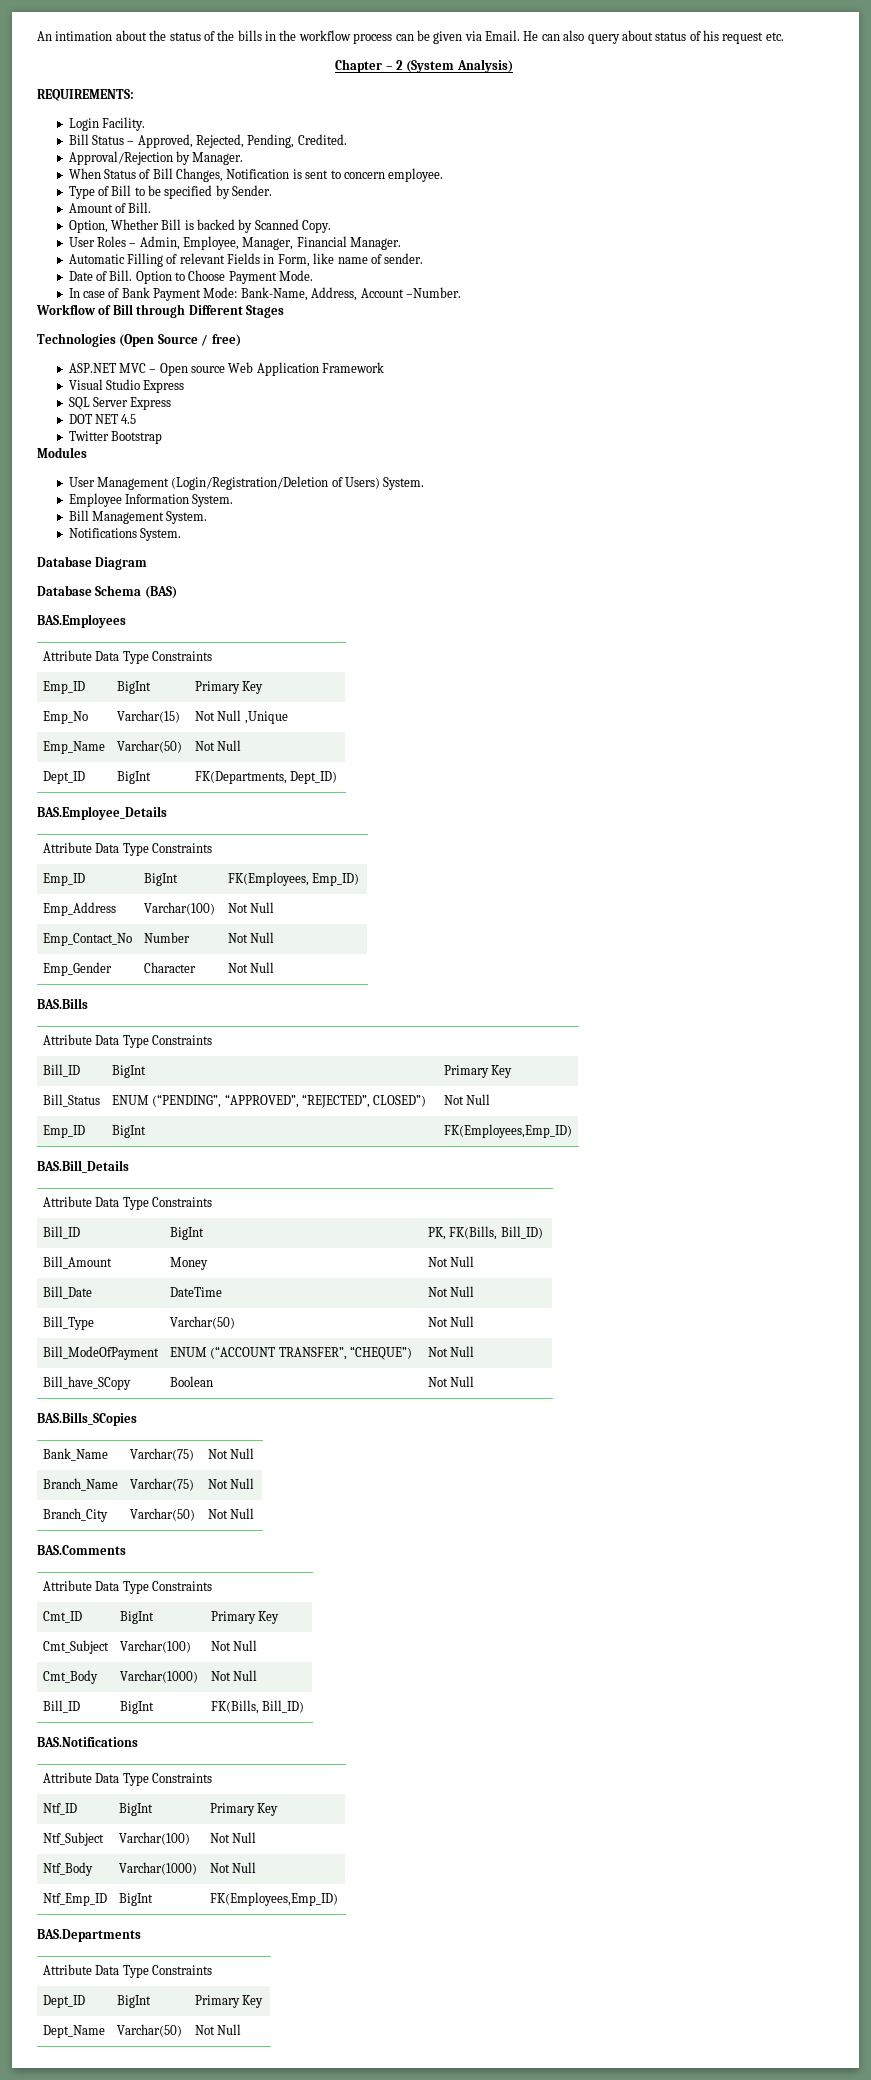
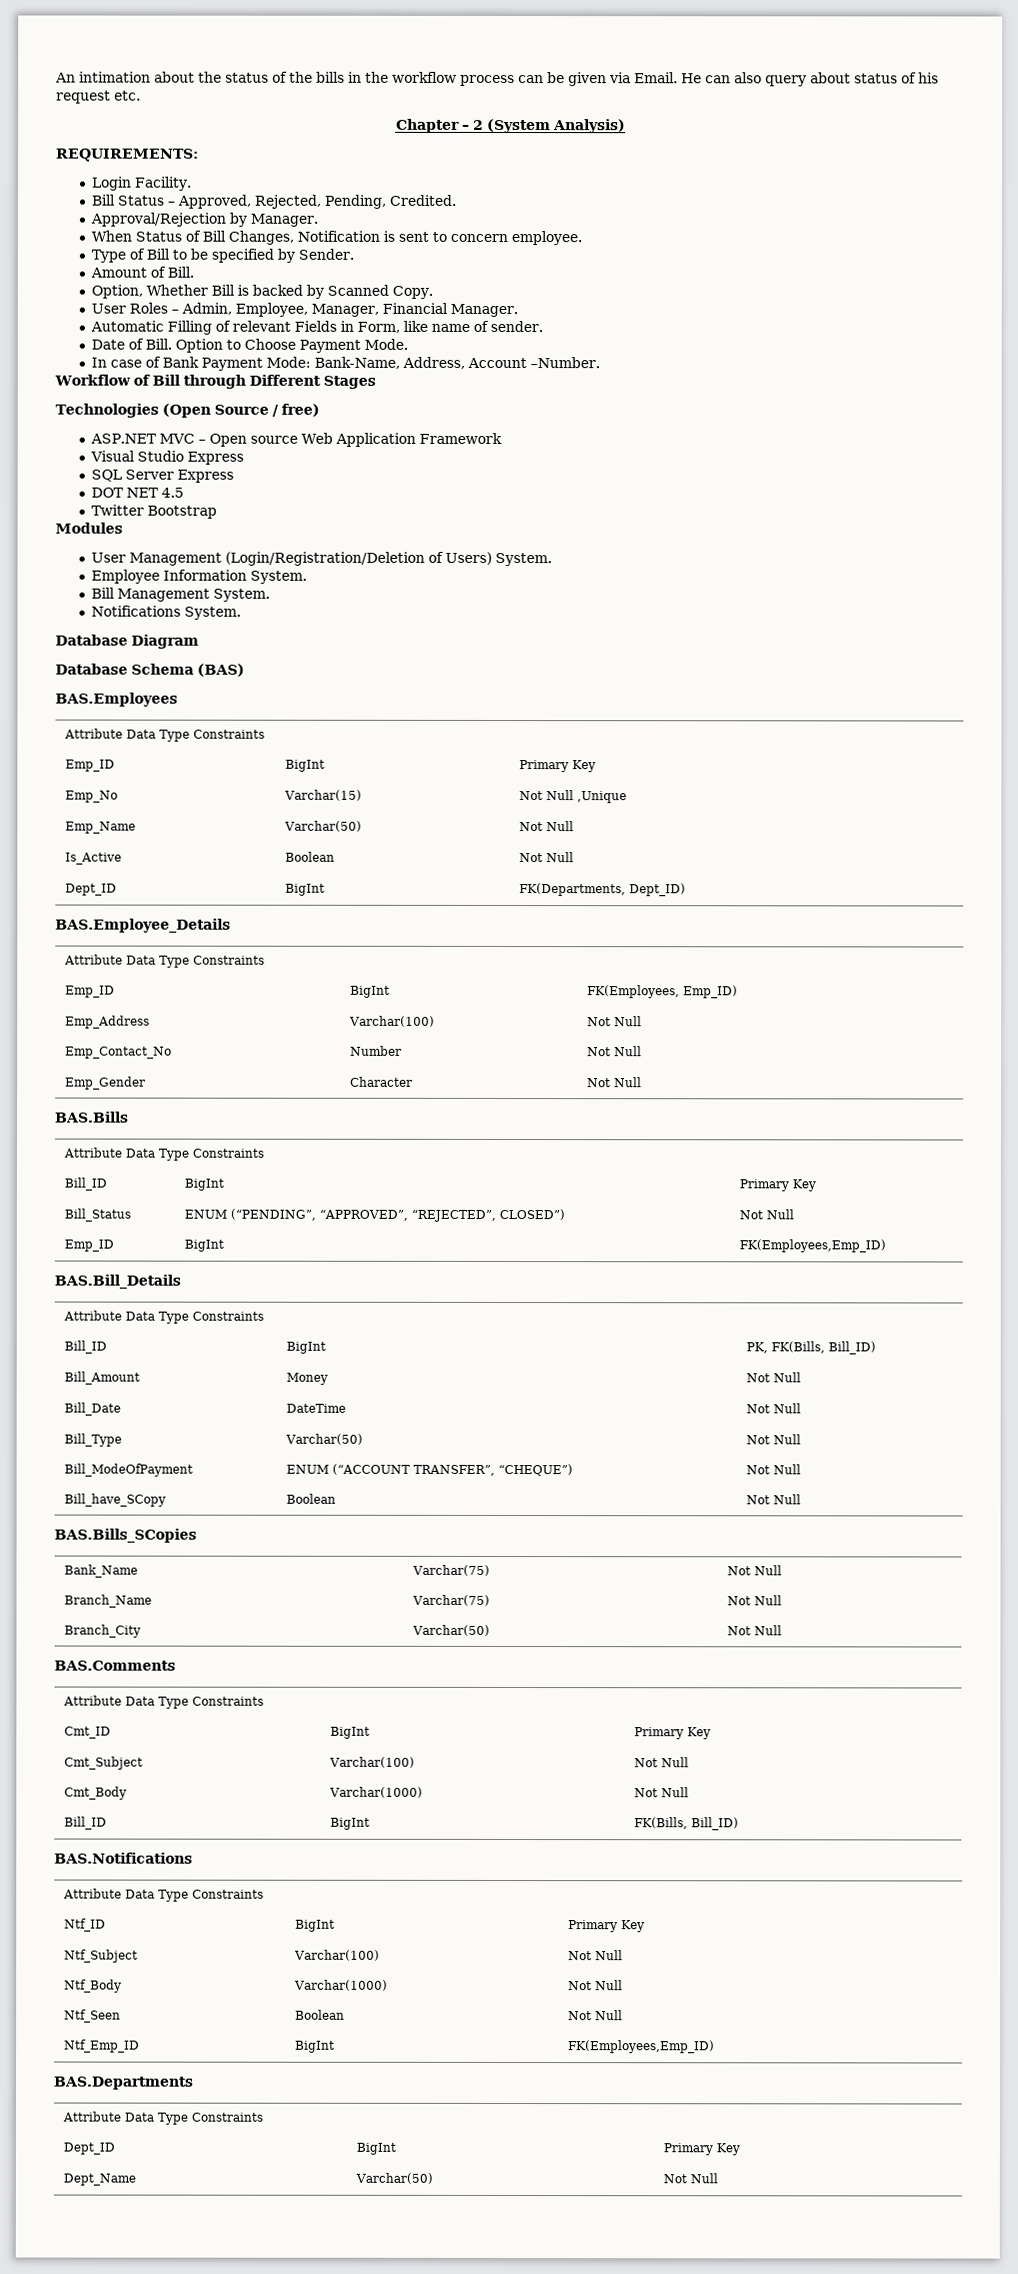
+ Is_Active | Boolean | Not Null
+ Ntf_Seen | Boolean | Not Null

